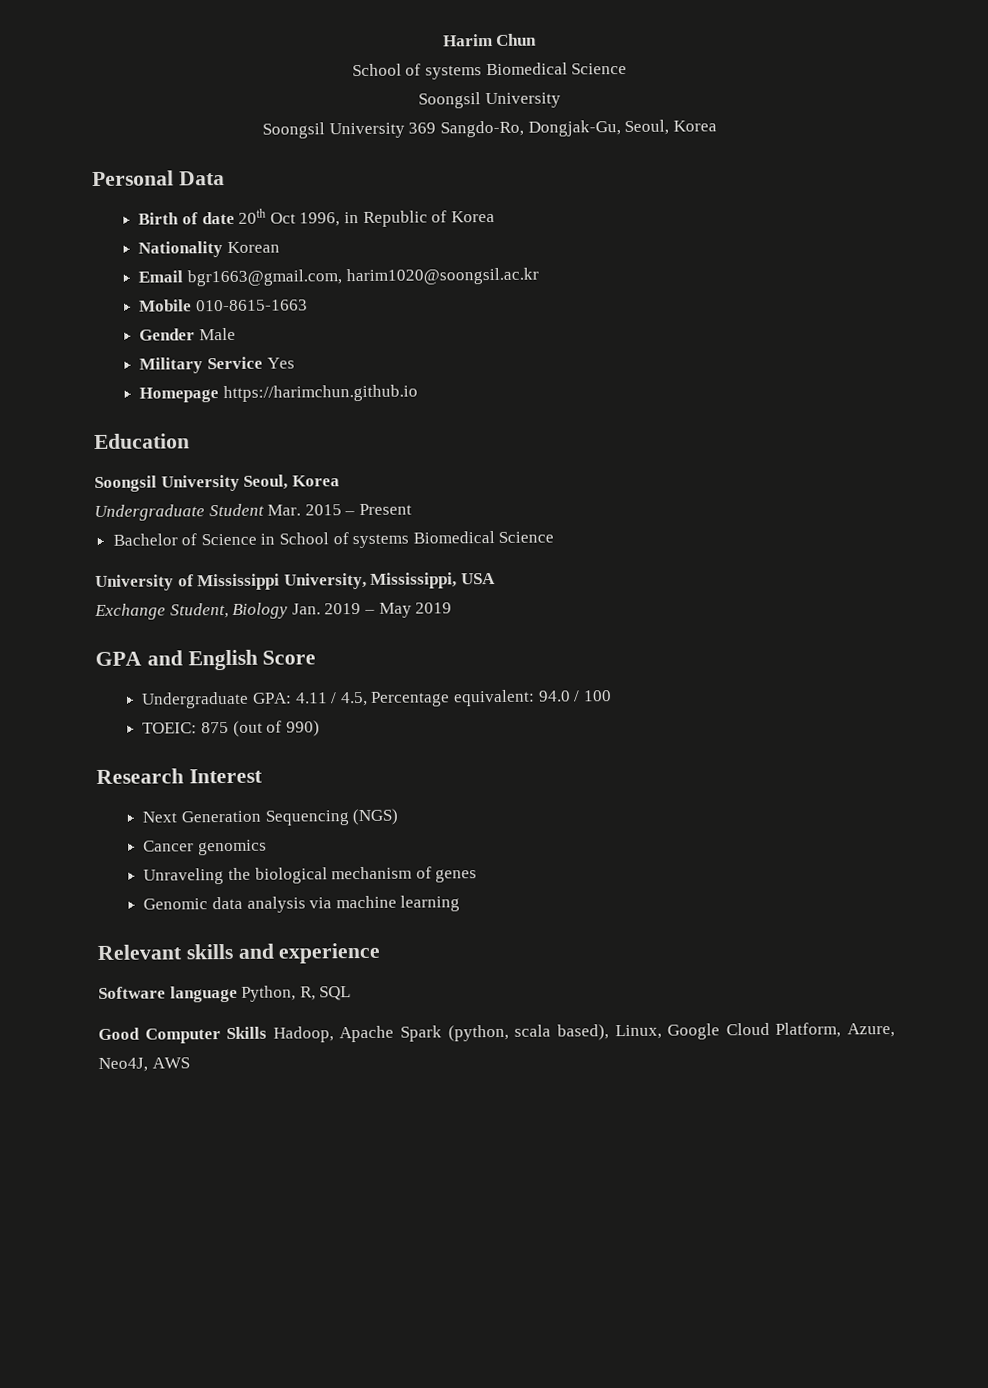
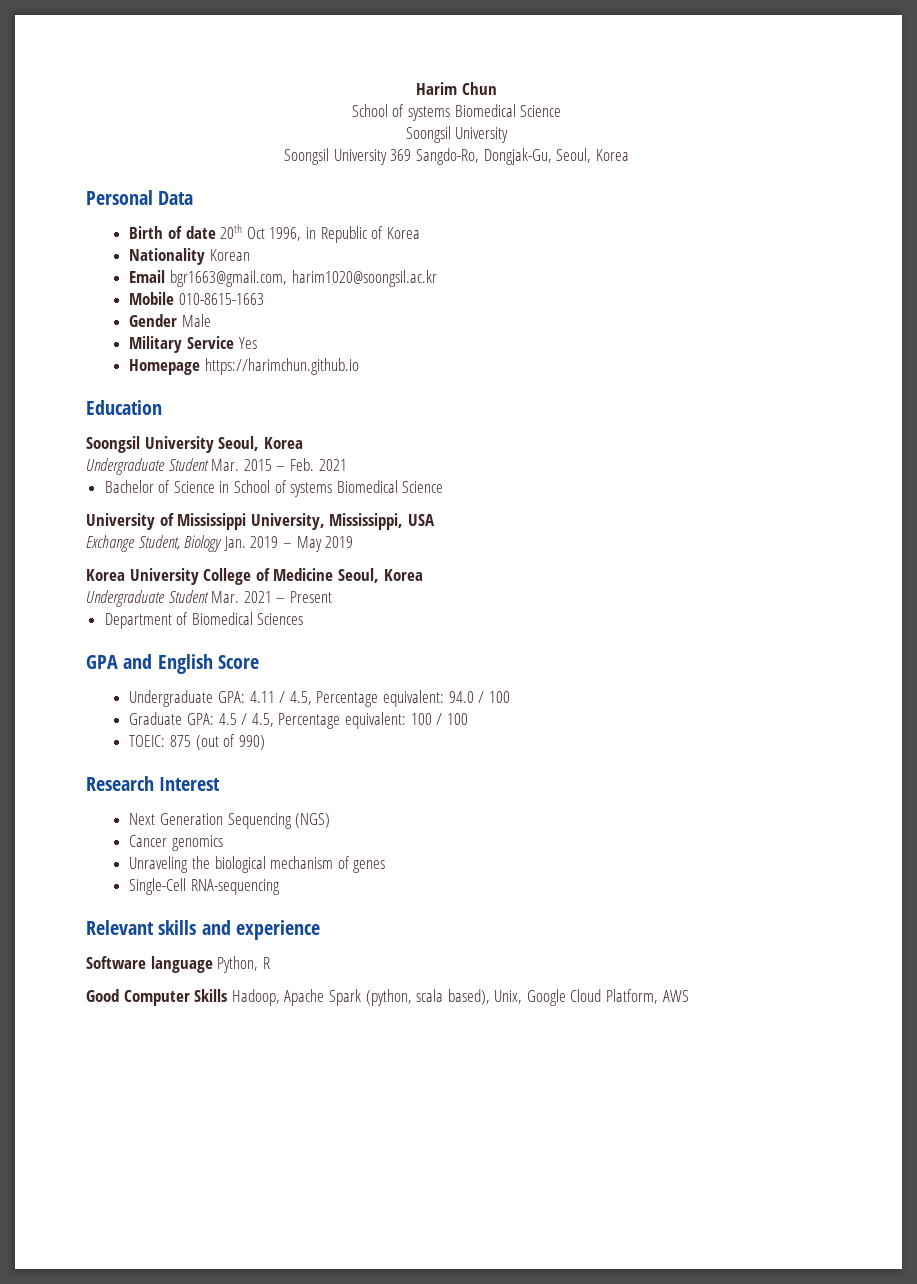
- Undergraduate Student Mar. 2015 – Present
+ Undergraduate Student Mar. 2015 – Feb. 2021
+ Korea University College of Medicine Seoul, Korea
+ Undergraduate Student Mar. 2021 – Present
+ Department of Biomedical Sciences
+ Graduate GPA: 4.5 / 4.5, Percentage equivalent: 100 / 100
- Genomic data analysis via machine learning
+ Single-Cell RNA-sequencing
- Software language Python, R, SQL
+ Software language Python, R
- Good Computer Skills Hadoop, Apache Spark (python, scala based), Linux, Google Cloud Platform, Azure, Neo4J, AWS
+ Good Computer Skills Hadoop, Apache Spark (python, scala based), Unix, Google Cloud Platform, AWS

